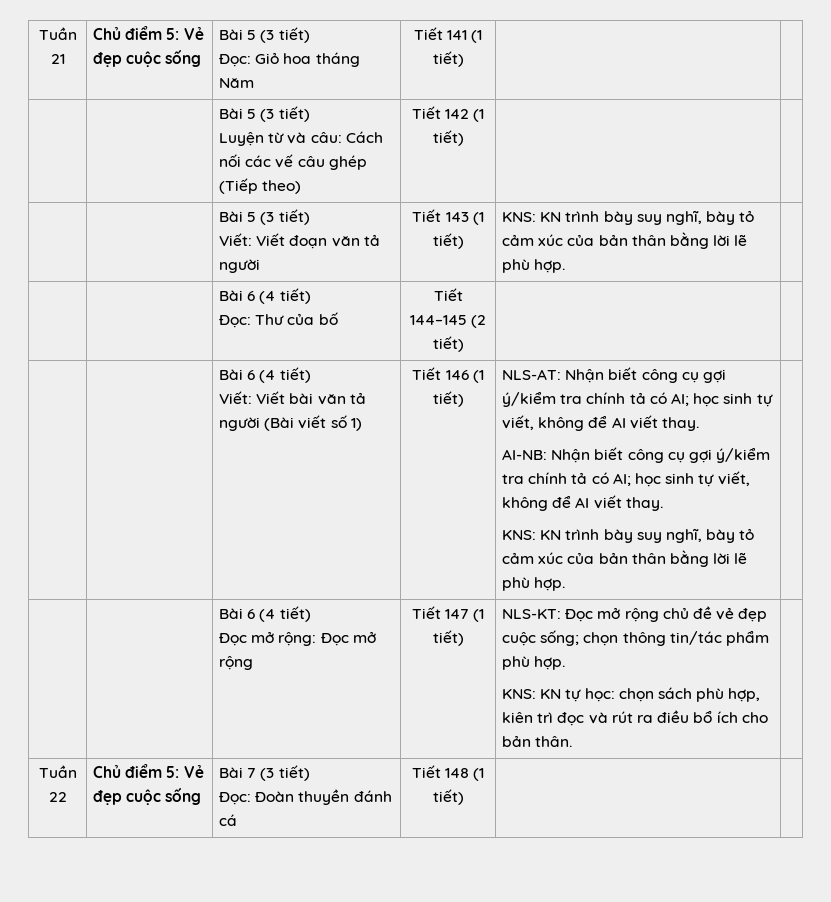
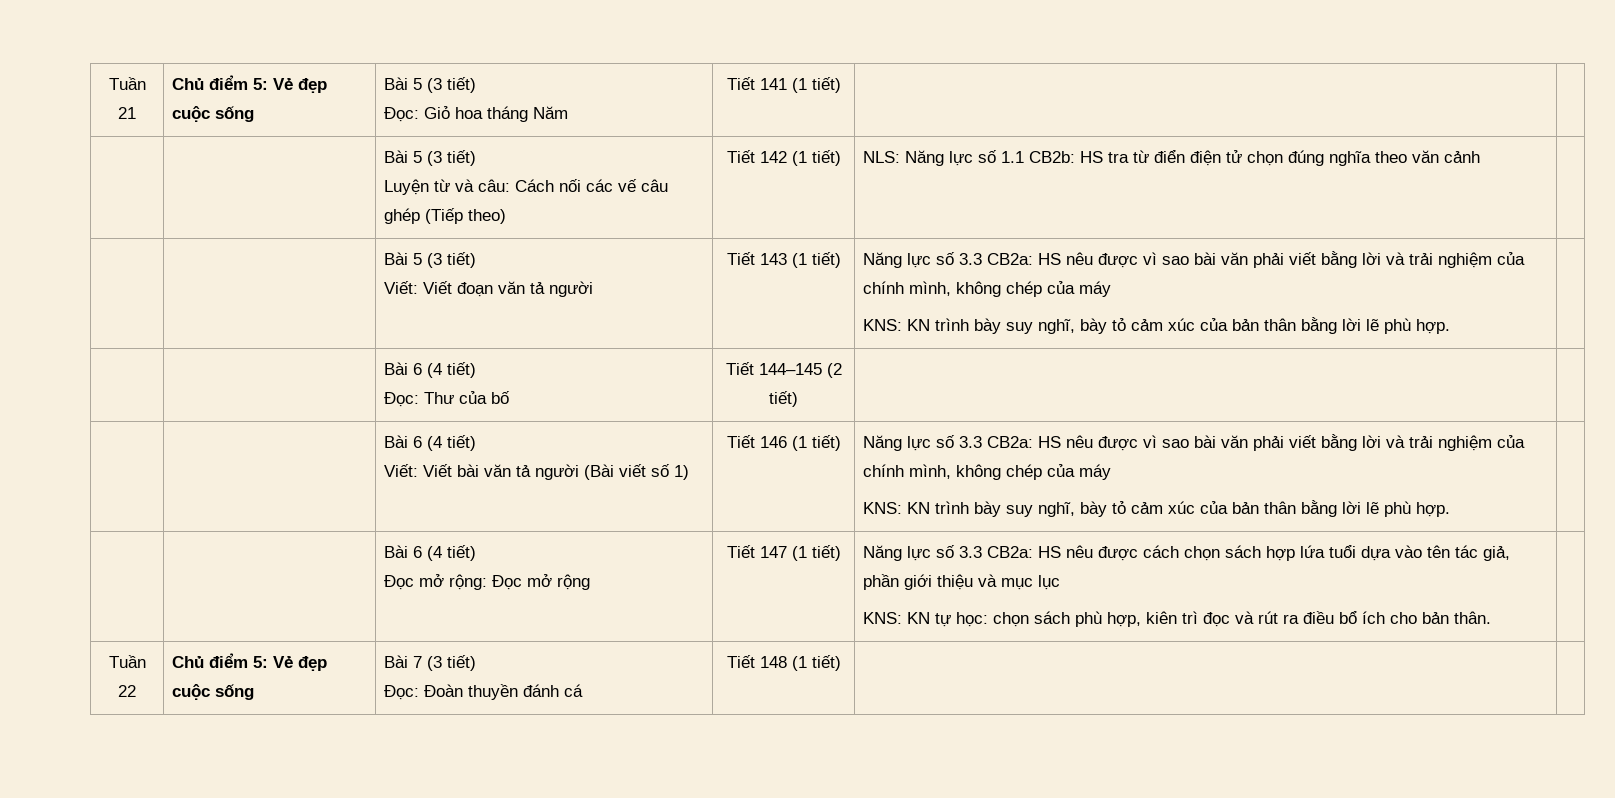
  Tuần 21 | Chủ điểm 5: Vẻ đẹp cuộc sống | Bài 5 (3 tiết)
  Đọc: Giỏ hoa tháng Năm | Tiết 141 (1 tiết) | |
  | | Bài 5 (3 tiết)
- Luyện từ và câu: Cách nối các vế câu ghép (Tiếp theo) | Tiết 142 (1 tiết) | |
+ Luyện từ và câu: Cách nối các vế câu ghép (Tiếp theo) | Tiết 142 (1 tiết) | NLS: Năng lực số 1.1 CB2b: HS tra từ điển điện tử chọn đúng nghĩa theo văn cảnh |
- Tiết 143 (1 tiết)
+ Tiết 143 (1 tiết) | Năng lực số 3.3 CB2a: HS nêu được vì sao bài văn phải viết bằng lời và trải nghiệm của chính mình, không chép của máy
- Tiết 146 (1 tiết) | NLS-AT: Nhận biết công cụ gợi ý/kiểm tra chính tả có AI; học sinh tự viết, không để AI viết thay.
- AI-NB: Nhận biết công cụ gợi ý/kiểm tra chính tả có AI; học sinh tự viết, không để AI viết thay.
+ Tiết 146 (1 tiết) | Năng lực số 3.3 CB2a: HS nêu được vì sao bài văn phải viết bằng lời và trải nghiệm của chính mình, không chép của máy
- NLS-KT: Đọc mở rộng chủ đề vẻ đẹp cuộc sống; chọn thông tin/tác phẩm phù hợp.
+ Năng lực số 3.3 CB2a: HS nêu được cách chọn sách hợp lứa tuổi dựa vào tên tác giả, phần giới thiệu và mục lục

